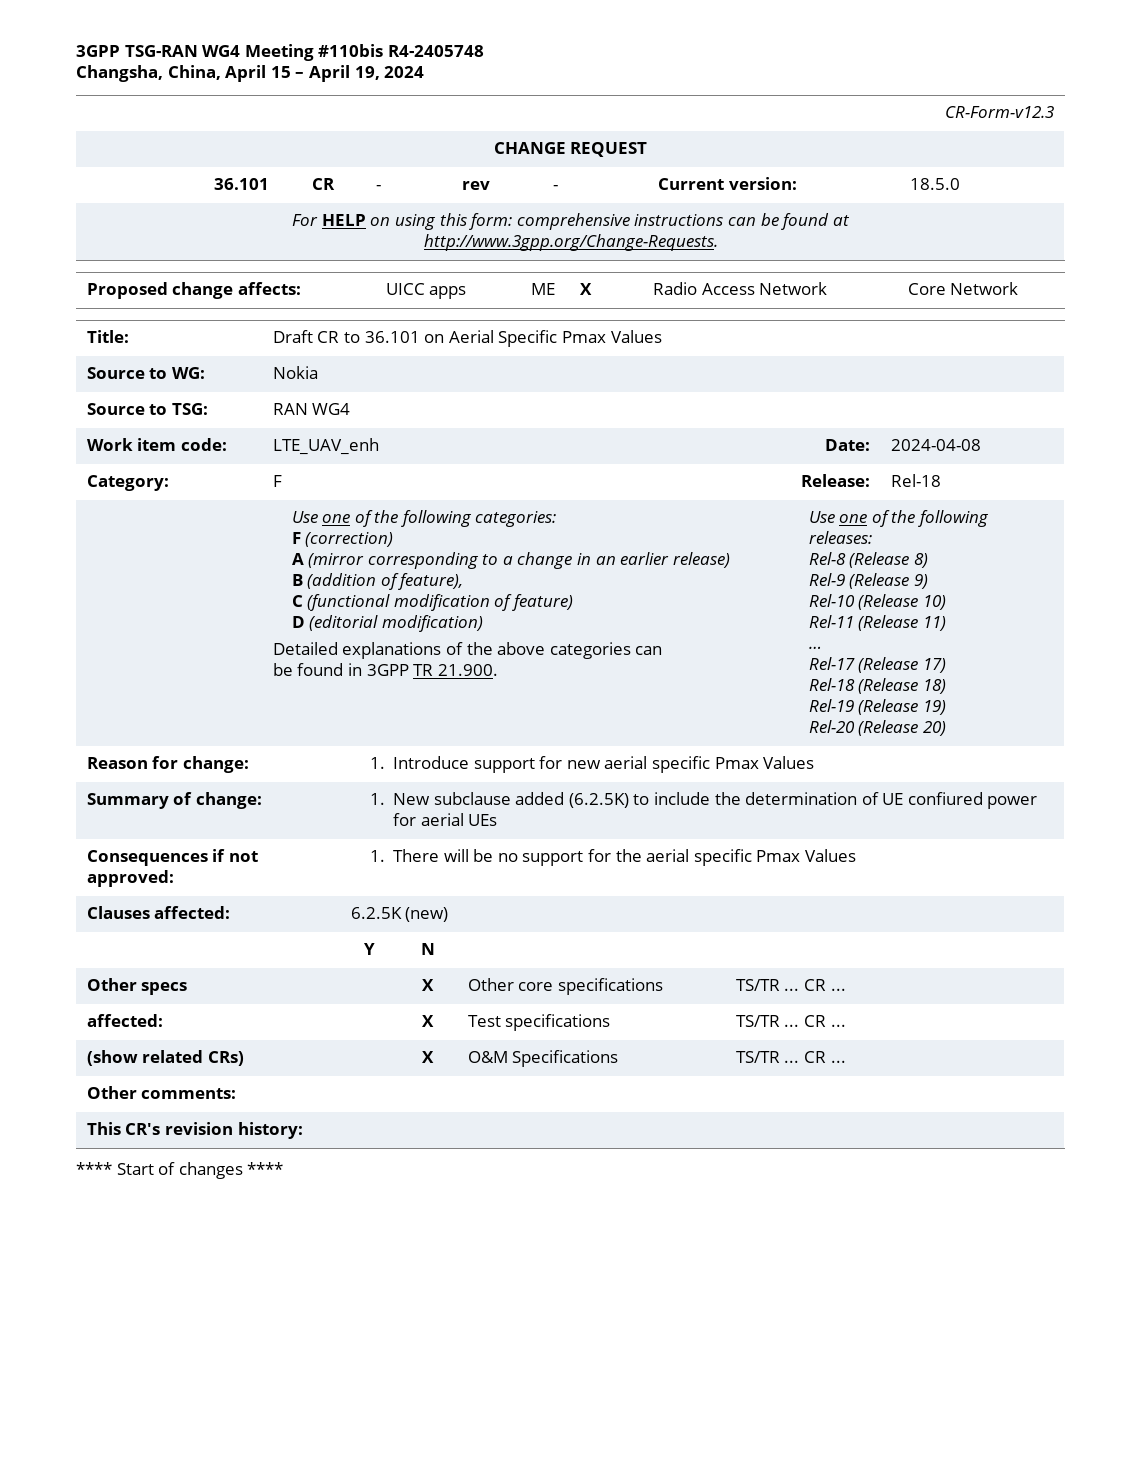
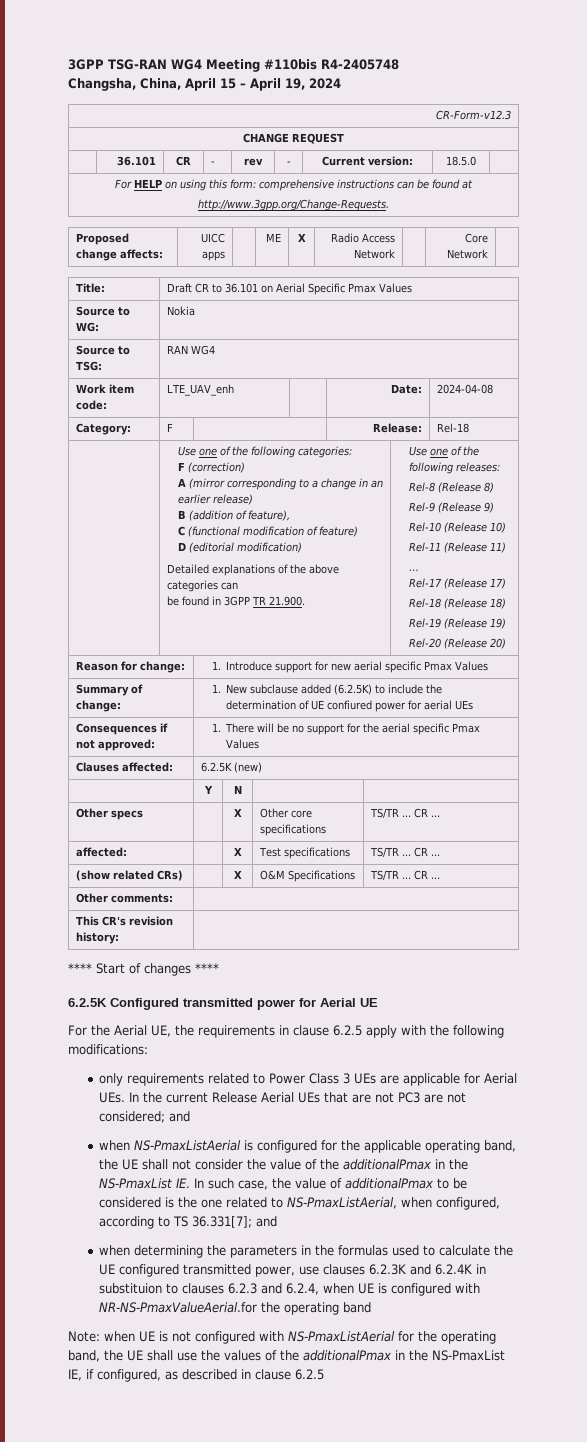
+ 6.2.5K Configured transmitted power for Aerial UE
+ For the Aerial UE, the requirements in clause 6.2.5 apply with the following modifications:
+ only requirements related to Power Class 3 UEs are applicable for Aerial UEs. In the current Release Aerial UEs that are not PC3 are not considered; and
+ when NS-PmaxListAerial is configured for the applicable operating band, the UE shall not consider the value of the additionalPmax in the NS-PmaxList IE. In such case, the value of additionalPmax to be considered is the one related to NS-PmaxListAerial, when configured, according to TS 36.331[7]; and
+ when determining the parameters in the formulas used to calculate the UE configured transmitted power, use clauses 6.2.3K and 6.2.4K in substituion to clauses 6.2.3 and 6.2.4, when UE is configured with NR-NS-PmaxValueAerial.for the operating band
+ Note: when UE is not configured with NS-PmaxListAerial for the operating band, the UE shall use the values of the additionalPmax in the NS-PmaxList IE, if configured, as described in clause 6.2.5

